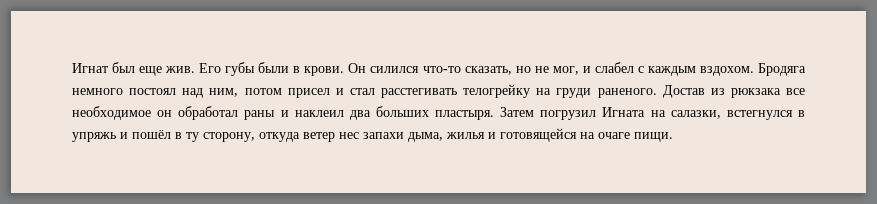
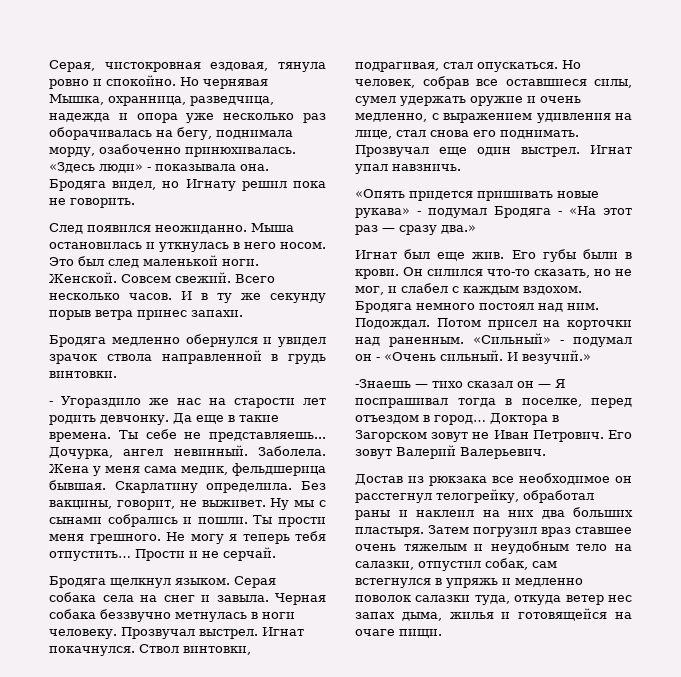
+ Серая, чистокровная ездовая, тянула ровно и спокойно. Но чернявая Мышка, охранница, разведчица, надежда и опора уже несколько раз оборачивалась на бегу, поднимала морду, озабоченно принюхивалась. «Здесь люди» - показывала она. Бродяга видел, но Игнату решил пока не говорить.
+ След появился неожиданно. Мыша остановилась и уткнулась в него носом. Это был след маленькой ноги. Женской. Совсем свежий. Всего несколько часов. И в ту же секунду порыв ветра принес запахи.
+ Бродяга медленно обернулся и увидел зрачок ствола направленной в грудь винтовки.
+ - Угораздило же нас на старости лет родить девчонку. Да еще в такие времена. Ты себе не представляешь... Дочурка, ангел невинный. Заболела. Жена у меня сама медик, фельдшерица бывшая. Скарлатину определила. Без вакцины, говорит, не выживет. Ну мы с сынами собрались и пошли. Ты прости меня грешного. Не могу я теперь тебя отпустить… Прости и не серчай.
+ Бродяга щелкнул языком. Серая собака села на снег и завыла. Черная собака беззвучно метнулась в ноги человеку. Прозвучал выстрел. Игнат покачнулся. Ствол винтовки, подрагивая, стал опускаться. Но человек, собрав все оставшиеся силы, сумел удержать оружие и очень медленно, с выражением удивления на лице, стал снова его поднимать. Прозвучал еще один выстрел. Игнат упал навзничь.
+ «Опять придется пришивать новые рукава» - подумал Бродяга - «На этот раз — сразу два.»
- Бродяга немного постоял над ним, потом присел и стал расстегивать телогрейку на груди раненого. Достав из рюкзака все необходимое он обработал раны и наклеил два больших пластыря.
+ Бродяга немного постоял над ним. Подождал. Потом присел на корточки над раненным. «Сильный» - подумал он - «Очень сильный. И везучий.»
+ -Знаешь — тихо сказал он — Я поспрашивал тогда в поселке, перед отъездом в город… Доктора в Загорском зовут не Иван Петрович. Его зовут Валерий Валерьевич.
+ Достав из рюкзака все необходимое он расстегнул телогрейку, обработал раны и наклеил на них два больших пластыря.
- Затем погрузил Игната на салазки, встегнулся в упряжь и пошёл в ту сторону, откуда ветер нес запахи дыма, жилья и готовящейся на очаге пищи.
+ Затем погрузил враз ставшее очень тяжелым и неудобным тело на салазки, отпустил собак, сам встегнулся в упряжь и медленно поволок салазки туда, откуда ветер нес запах дыма, жилья и готовящейся на очаге пищи.

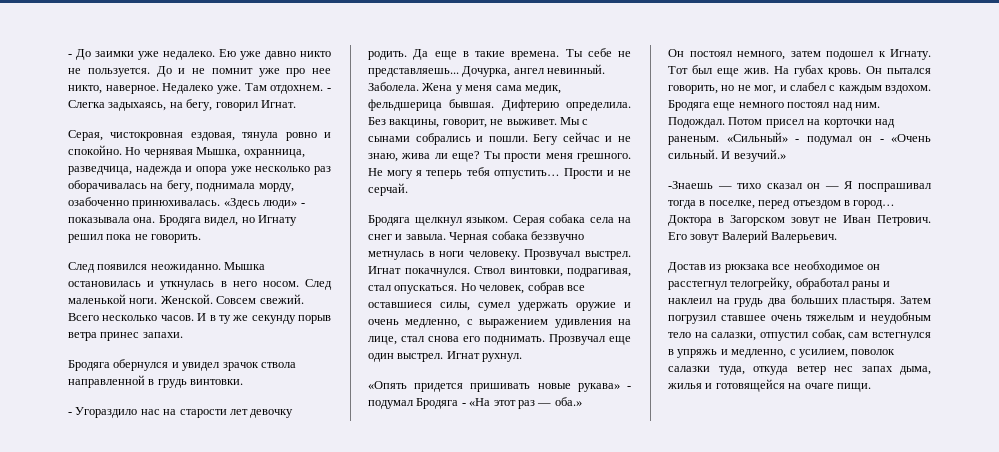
+ - До заимки уже недалеко. Ею уже давно никто не пользуется. До и не помнит уже про нее никто, наверное. Недалеко уже. Там отдохнем. - Слегка задыхаясь, на бегу, говорил Игнат.
- Мыша остановилась и уткнулась в него носом.
+ Мышка остановилась и уткнулась в него носом.
- Это был след маленькой ноги.
+ След маленькой ноги.
- Бродяга медленно обернулся и увидел зрачок ствола направленной в грудь винтовки.
+ Бродяга обернулся и увидел зрачок ствола направленной в грудь винтовки.
- - Угораздило же нас на старости лет родить девчонку.
+ - Угораздило нас на старости лет девочку родить.
- Скарлатину определила.
+ Дифтерию определила.
- Ну мы с сынами собрались и пошли.
+ Мы с сынами собрались и пошли.
+ Бегу сейчас и не знаю, жива ли еще?
- Игнат упал навзничь.
+ Игнат рухнул.
- «Опять придется пришивать новые рукава» - подумал Бродяга - «На этот раз — сразу два.»
- Игнат был еще жив. Его губы были в крови. Он силился что-то сказать, но не мог, и слабел с каждым вздохом.
+ «Опять придется пришивать новые рукава» - подумал Бродяга - «На этот раз — оба.»
+ Он постоял немного, затем подошел к Игнату. Тот был еще жив. На губах кровь. Он пытался говорить, но не мог, и слабел с каждым вздохом.
- Бродяга немного постоял над ним.
+ Бродяга еще немного постоял над ним.
- Потом присел на корточки над раненным.
+ Потом присел на корточки над раненым.
- Достав из рюкзака все необходимое он расстегнул телогрейку, обработал раны и наклеил на них два больших пластыря.
+ Достав из рюкзака все необходимое он расстегнул телогрейку, обработал раны и наклеил на грудь два больших пластыря.
- Затем погрузил враз ставшее очень тяжелым и неудобным тело на салазки, отпустил собак, сам встегнулся в упряжь и медленно поволок салазки туда, откуда ветер нес запах дыма, жилья и готовящейся на очаге пищи.
+ Затем погрузил ставшее очень тяжелым и неудобным тело на салазки, отпустил собак, сам встегнулся в упряжь и медленно, с усилием, поволок салазки туда, откуда ветер нес запах дыма, жилья и готовящейся на очаге пищи.

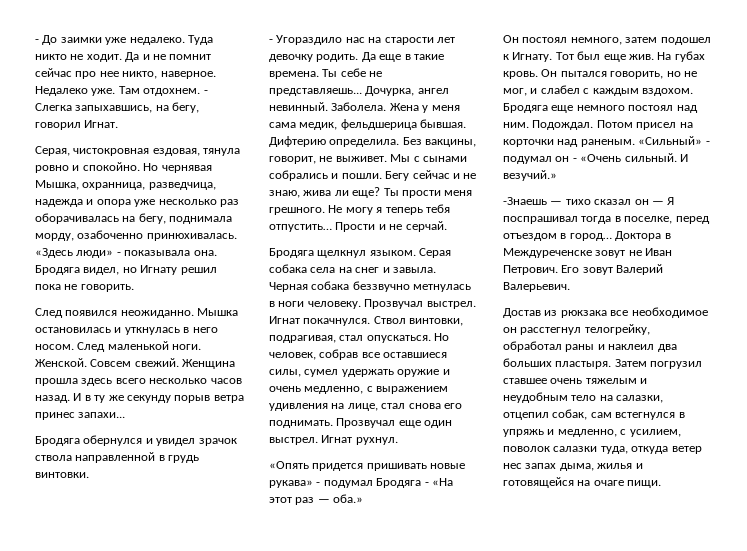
- Ею уже давно никто не пользуется. До и не помнит уже про нее никто, наверное.
+ Туда никто не ходит. Да и не помнит сейчас про нее никто, наверное.
- - Слегка задыхаясь, на бегу, говорил Игнат.
+ - Слегка запыхавшись, на бегу, говорил Игнат.
- Всего несколько часов.
+ Женщина прошла здесь всего несколько часов назад.
- И в ту же секунду порыв ветра принес запахи.
+ И в ту же секунду порыв ветра принес запахи...
- Доктора в Загорском зовут не Иван Петрович.
+ Доктора в Междуреченске зовут не Иван Петрович.
- Достав из рюкзака все необходимое он расстегнул телогрейку, обработал раны и наклеил на грудь два больших пластыря.
+ Достав из рюкзака все необходимое он расстегнул телогрейку, обработал раны и наклеил два больших пластыря.
- Затем погрузил ставшее очень тяжелым и неудобным тело на салазки, отпустил собак, сам встегнулся в упряжь и медленно, с усилием, поволок салазки туда, откуда ветер нес запах дыма, жилья и готовящейся на очаге пищи.
+ Затем погрузил ставшее очень тяжелым и неудобным тело на салазки, отцепил собак, сам встегнулся в упряжь и медленно, с усилием, поволок салазки туда, откуда ветер нес запах дыма, жилья и готовящейся на очаге пищи.

